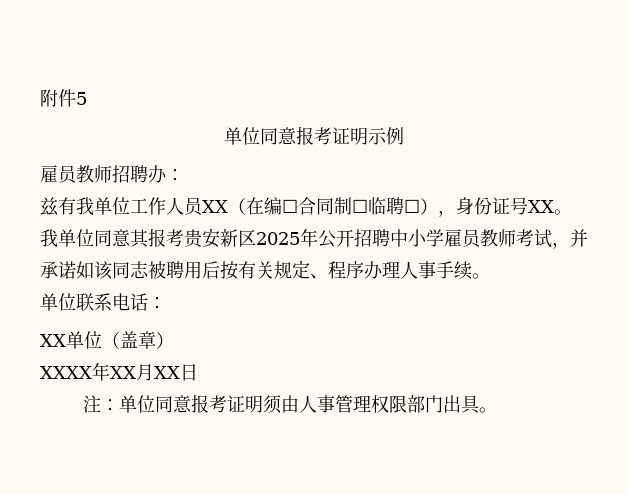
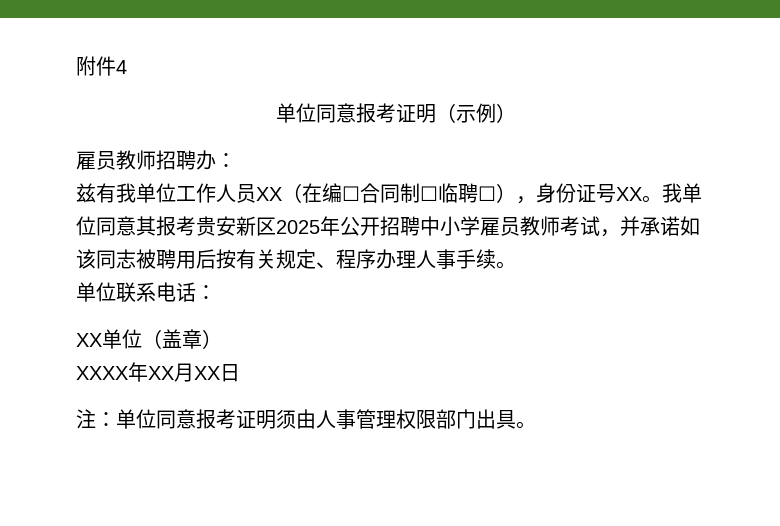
- 附件5
- 单位同意报考证明示例
+ 附件4
+ 单位同意报考证明（示例）

